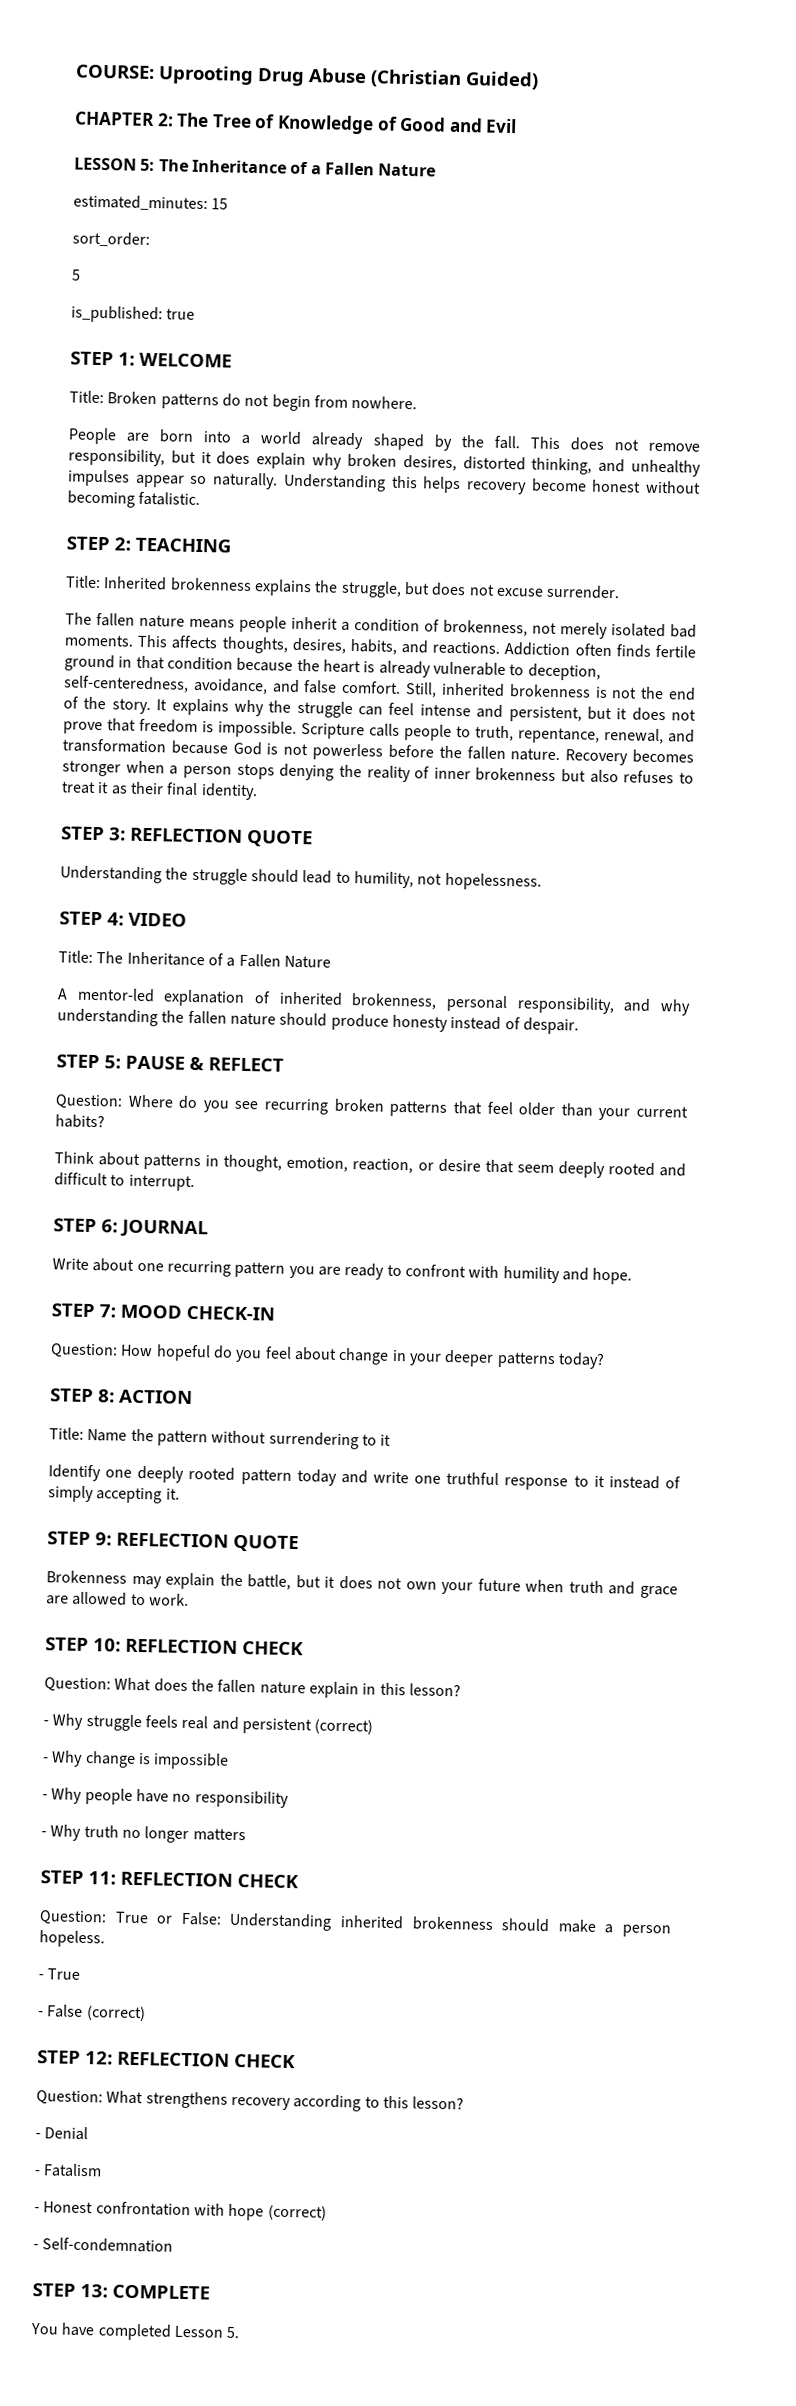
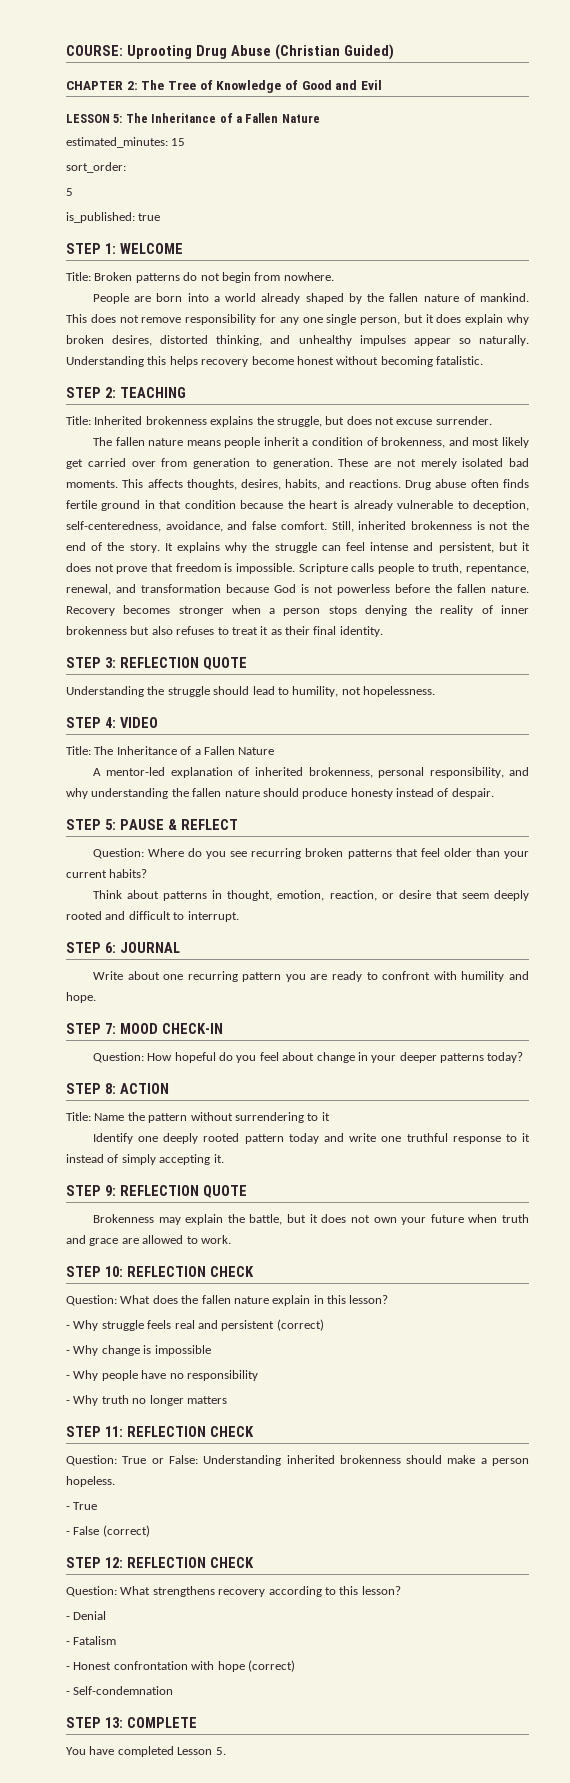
- People are born into a world already shaped by the fall. This does not remove responsibility, but it does explain why broken desires, distorted thinking, and unhealthy impulses appear so naturally.
+ People are born into a world already shaped by the fallen nature of mankind. This does not remove responsibility for any one single person, but it does explain why broken desires, distorted thinking, and unhealthy impulses appear so naturally.
- The fallen nature means people inherit a condition of brokenness, not merely isolated bad moments.
+ The fallen nature means people inherit a condition of brokenness, and most likely get carried over from generation to generation. These are not merely isolated bad moments.
- Addiction often finds fertile ground in that condition because the heart is already vulnerable to deception, self-centeredness, avoidance, and false comfort.
+ Drug abuse often finds fertile ground in that condition because the heart is already vulnerable to deception, self-centeredness, avoidance, and false comfort.

